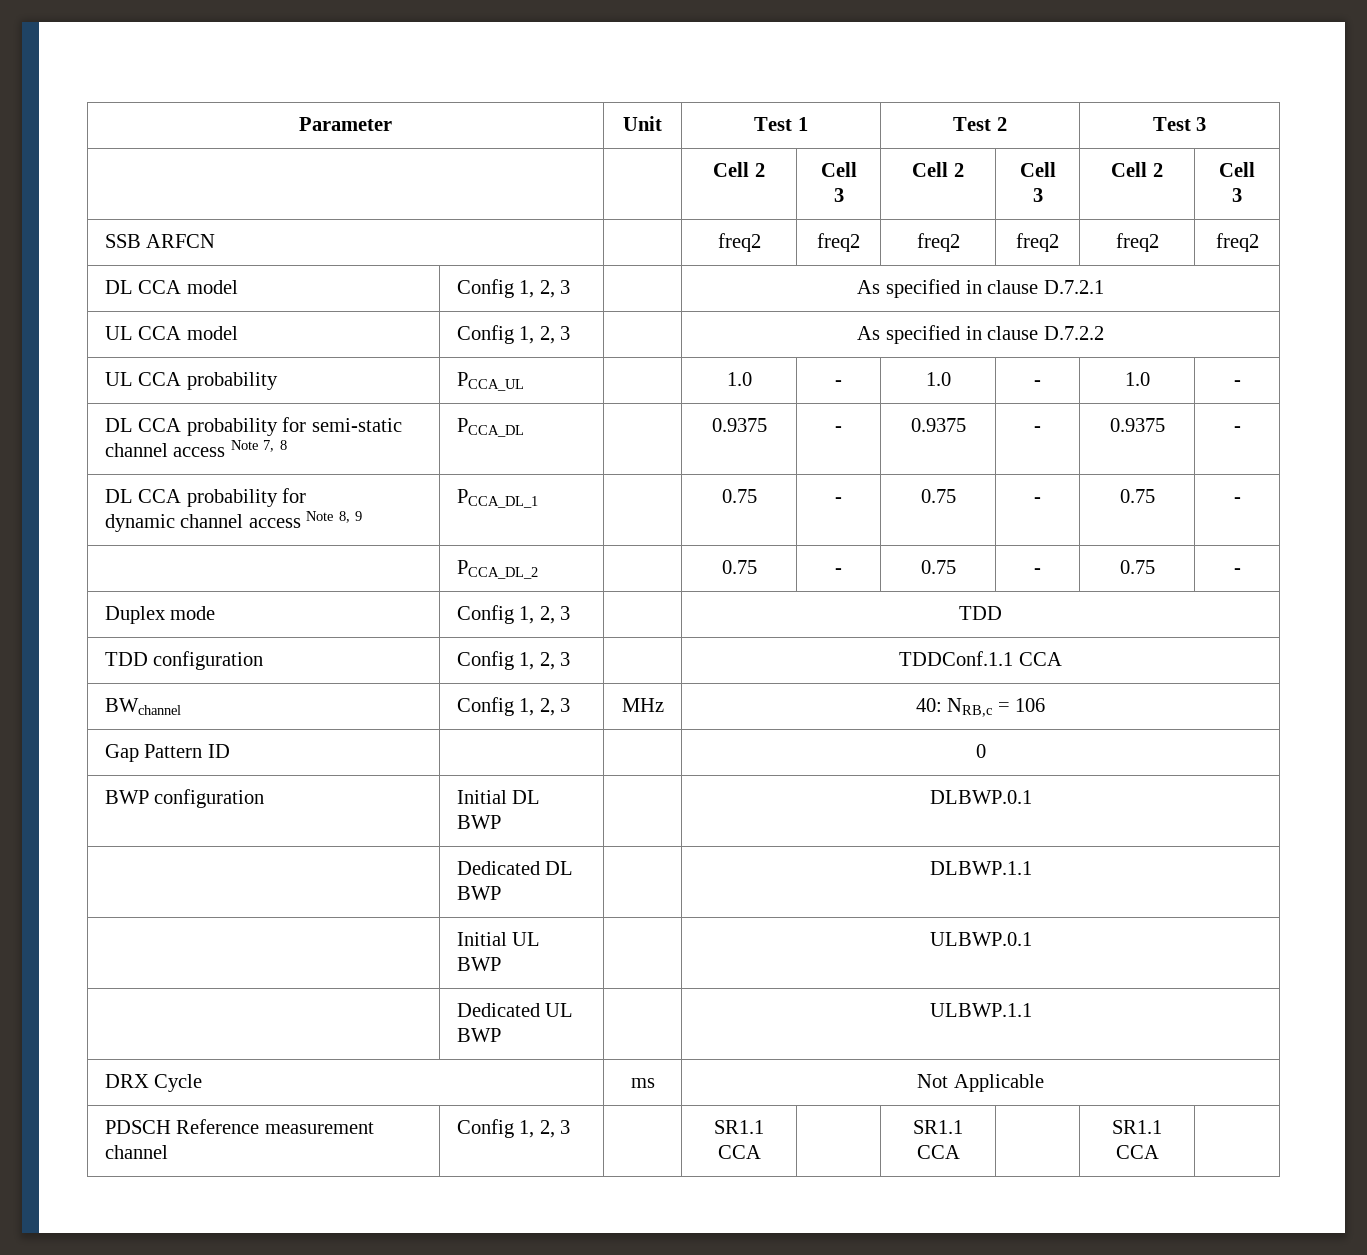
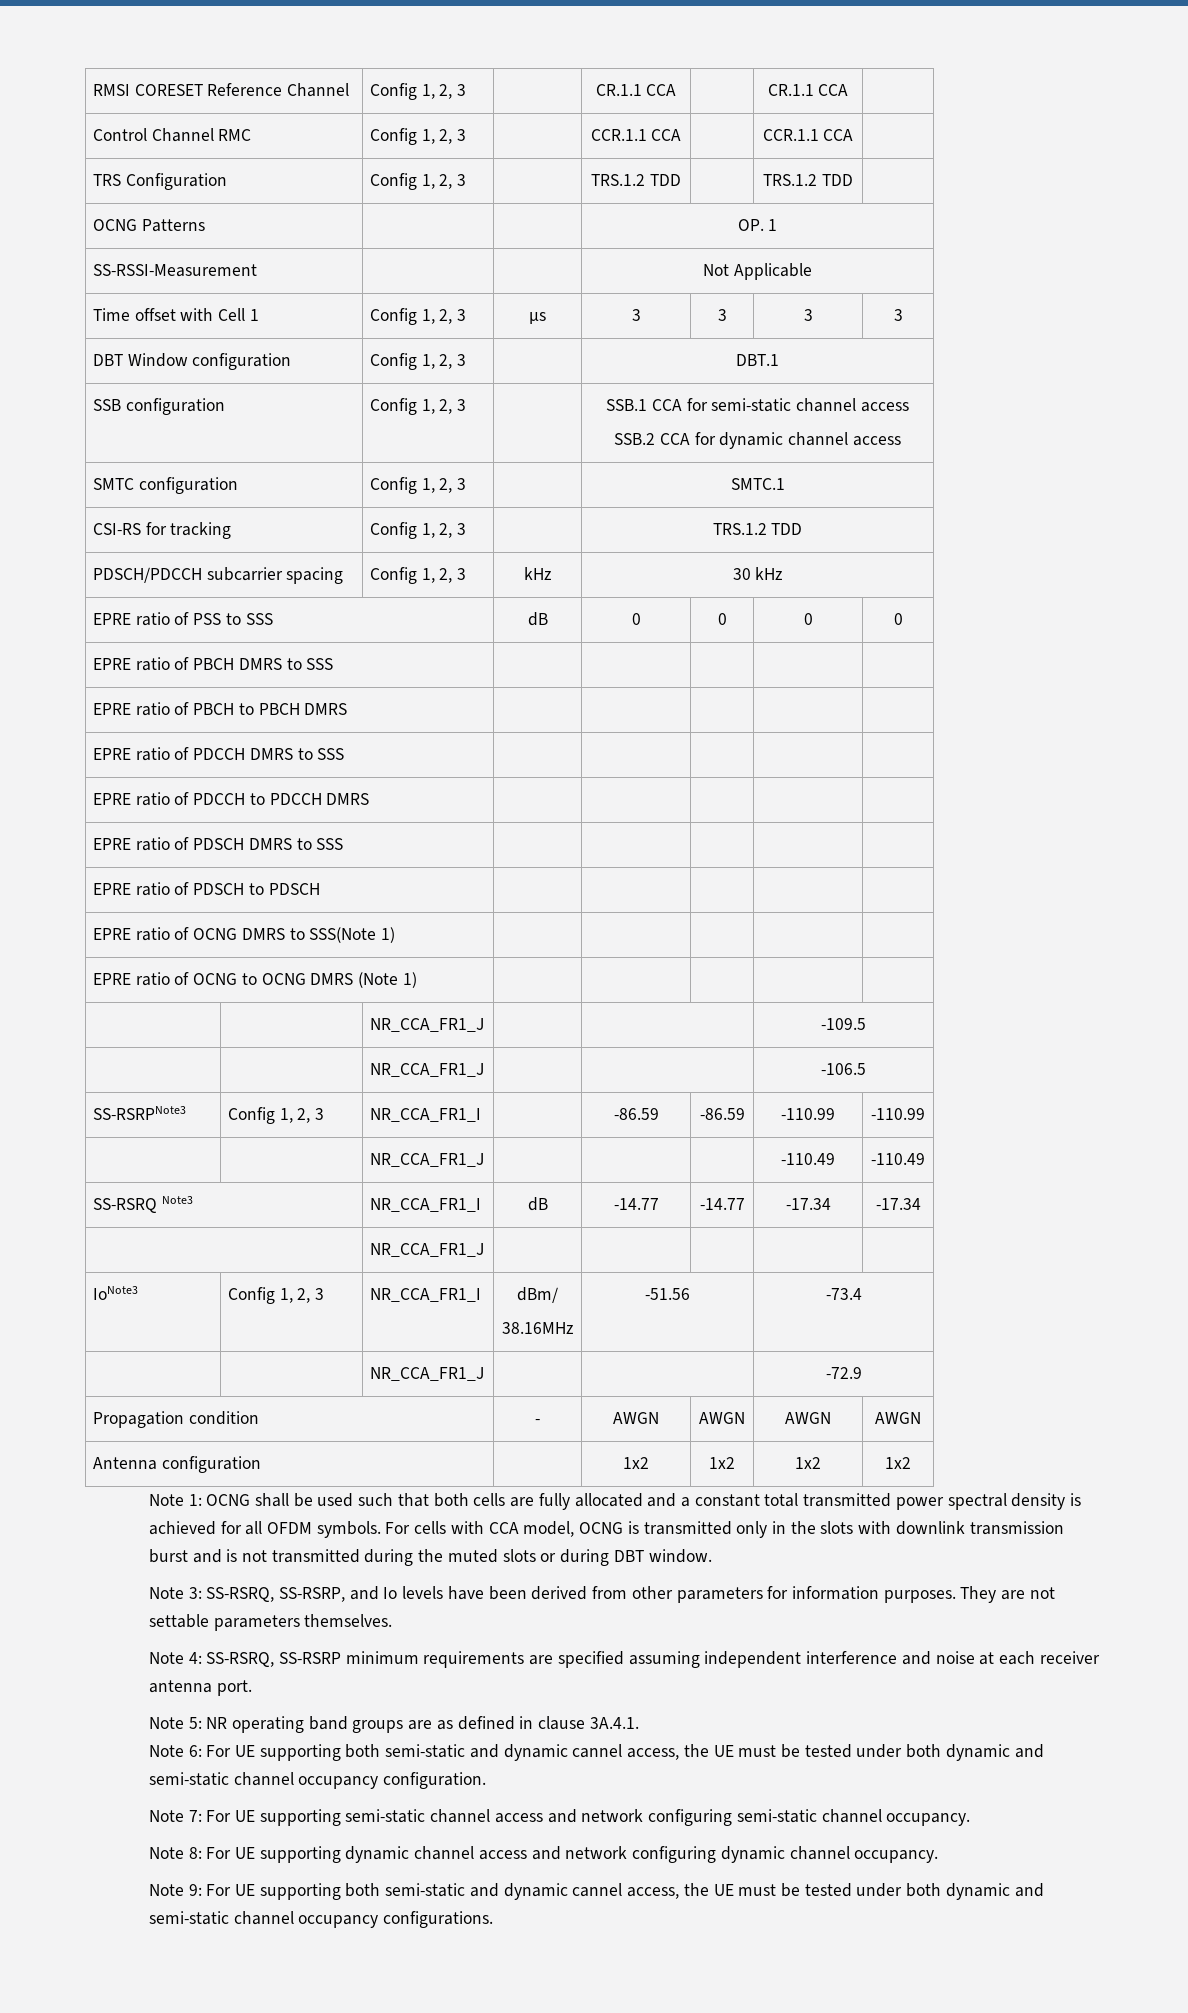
- Parameter | Unit | Test 1 | Test 2 | Test 3
- | | Cell 2 | Cell 3 | Cell 2 | Cell 3 | Cell 2 | Cell 3
- SSB ARFCN | | freq2 | freq2 | freq2 | freq2 | freq2 | freq2
- DL CCA model | Config 1, 2, 3 | | As specified in clause D.7.2.1
- UL CCA model | Config 1, 2, 3 | | As specified in clause D.7.2.2
- UL CCA probability | PCCA_UL | | 1.0 | - | 1.0 | - | 1.0 | -
- DL CCA probability for semi-static channel access Note 7, 8 | PCCA_DL | | 0.9375 | - | 0.9375 | - | 0.9375 | -
- DL CCA probability for
- dynamic channel access Note 8, 9 | PCCA_DL_1 | | 0.75 | - | 0.75 | - | 0.75 | -
- | PCCA_DL_2 | | 0.75 | - | 0.75 | - | 0.75 | -
- Duplex mode | Config 1, 2, 3 | | TDD
- TDD configuration | Config 1, 2, 3 | | TDDConf.1.1 CCA
- BWchannel | Config 1, 2, 3 | MHz | 40: NRB,c = 106
- Gap Pattern ID | | | 0
- BWP configuration | Initial DL BWP | | DLBWP.0.1
- | Dedicated DL BWP | | DLBWP.1.1
- | Initial UL BWP | | ULBWP.0.1
- | Dedicated UL BWP | | ULBWP.1.1
- DRX Cycle | ms | Not Applicable
- PDSCH Reference measurement channel | Config 1, 2, 3 | | SR1.1 CCA | | SR1.1 CCA | | SR1.1 CCA |
+ RMSI CORESET Reference Channel | Config 1, 2, 3 | | CR.1.1 CCA | | CR.1.1 CCA |
+ Control Channel RMC | Config 1, 2, 3 | | CCR.1.1 CCA | | CCR.1.1 CCA |
+ TRS Configuration | Config 1, 2, 3 | | TRS.1.2 TDD | | TRS.1.2 TDD |
+ OCNG Patterns | | | OP. 1
+ SS-RSSI-Measurement | | | Not Applicable
+ Time offset with Cell 1 | Config 1, 2, 3 | μs | 3 | 3 | 3 | 3
+ DBT Window configuration | Config 1, 2, 3 | | DBT.1
+ SSB configuration | Config 1, 2, 3 | | SSB.1 CCA for semi-static channel access
+ SSB.2 CCA for dynamic channel access
+ SMTC configuration | Config 1, 2, 3 | | SMTC.1
+ CSI-RS for tracking | Config 1, 2, 3 | | TRS.1.2 TDD
+ PDSCH/PDCCH subcarrier spacing | Config 1, 2, 3 | kHz | 30 kHz
+ EPRE ratio of PSS to SSS | dB | 0 | 0 | 0 | 0
+ EPRE ratio of PBCH DMRS to SSS | | | | |
+ EPRE ratio of PBCH to PBCH DMRS | | | | |
+ EPRE ratio of PDCCH DMRS to SSS | | | | |
+ EPRE ratio of PDCCH to PDCCH DMRS | | | | |
+ EPRE ratio of PDSCH DMRS to SSS | | | | |
+ EPRE ratio of PDSCH to PDSCH | | | | |
+ EPRE ratio of OCNG DMRS to SSS(Note 1) | | | | |
+ EPRE ratio of OCNG to OCNG DMRS (Note 1) | | | | |
+ | | NR_CCA_FR1_J | | | -109.5
+ | | NR_CCA_FR1_J | | | -106.5
+ SS-RSRPNote3 | Config 1, 2, 3 | NR_CCA_FR1_I | | -86.59 | -86.59 | -110.99 | -110.99
+ | | NR_CCA_FR1_J | | | | -110.49 | -110.49
+ SS-RSRQ Note3 | NR_CCA_FR1_I | dB | -14.77 | -14.77 | -17.34 | -17.34
+ | NR_CCA_FR1_J | | | | |
+ IoNote3 | Config 1, 2, 3 | NR_CCA_FR1_I | dBm/
+ 38.16MHz | -51.56 | -73.4
+ | | NR_CCA_FR1_J | | | -72.9
+ Propagation condition | - | AWGN | AWGN | AWGN | AWGN
+ Antenna configuration | | 1x2 | 1x2 | 1x2 | 1x2
+ Note 1: OCNG shall be used such that both cells are fully allocated and a constant total transmitted power spectral density is achieved for all OFDM symbols. For cells with CCA model, OCNG is transmitted only in the slots with downlink transmission burst and is not transmitted during the muted slots or during DBT window.
+ Note 3: SS-RSRQ, SS-RSRP, and Io levels have been derived from other parameters for information purposes. They are not settable parameters themselves.
+ Note 4: SS-RSRQ, SS-RSRP minimum requirements are specified assuming independent interference and noise at each receiver antenna port.
+ Note 5: NR operating band groups are as defined in clause 3A.4.1.
+ Note 6: For UE supporting both semi-static and dynamic cannel access, the UE must be tested under both dynamic and semi-static channel occupancy configuration.
+ Note 7: For UE supporting semi-static channel access and network configuring semi-static channel occupancy.
+ Note 8: For UE supporting dynamic channel access and network configuring dynamic channel occupancy.
+ Note 9: For UE supporting both semi-static and dynamic cannel access, the UE must be tested under both dynamic and semi-static channel occupancy configurations.

